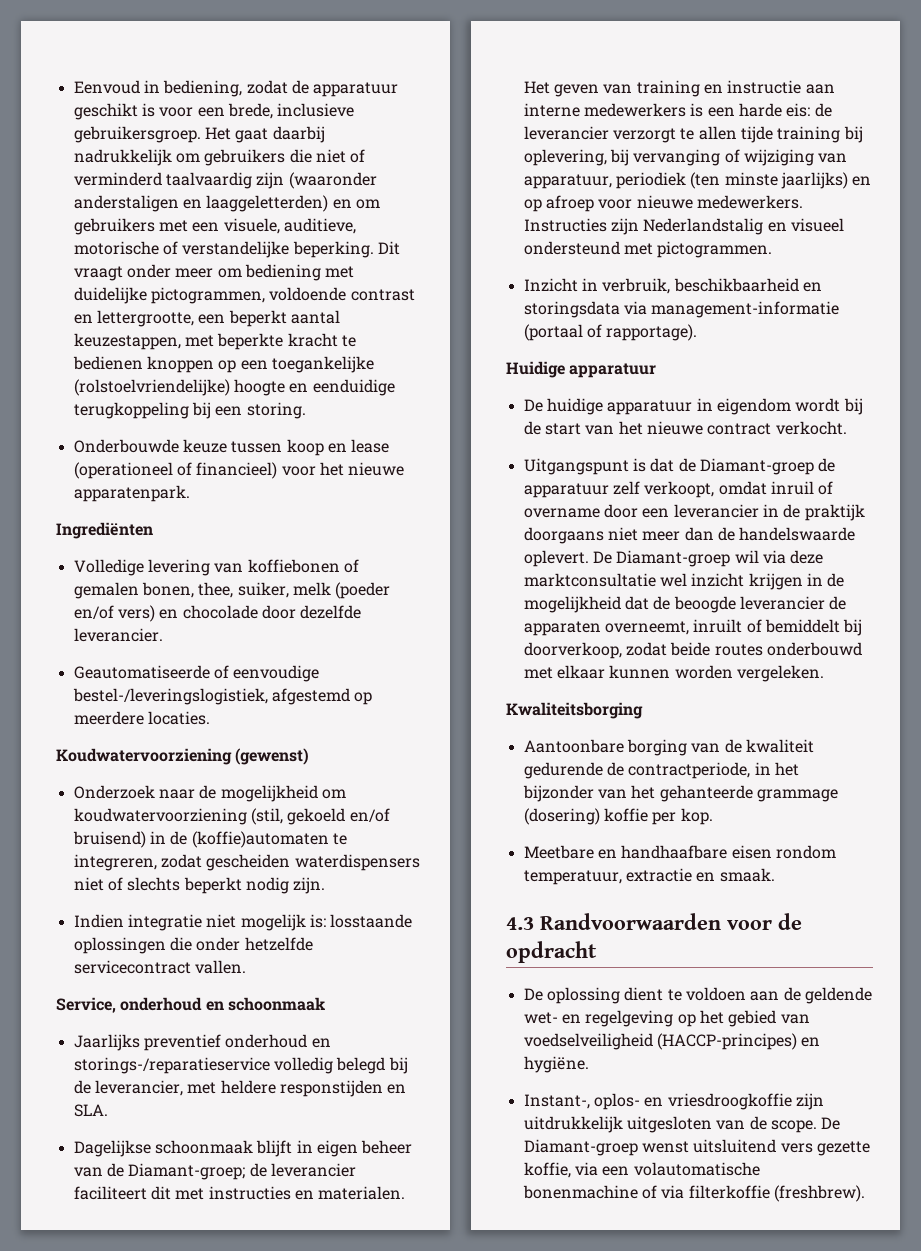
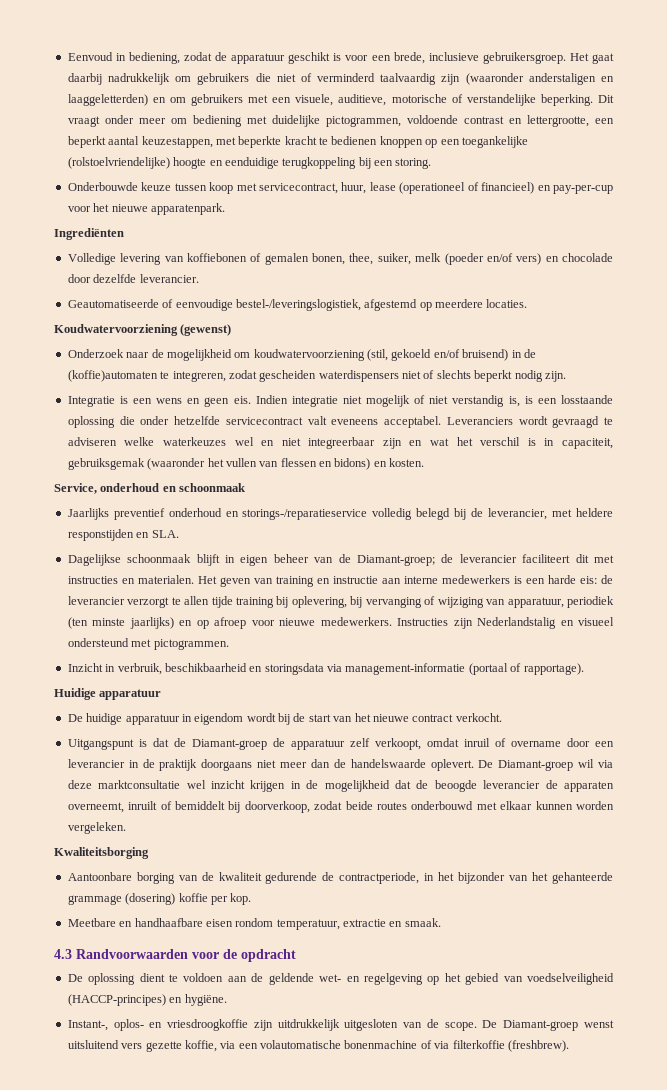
- Onderbouwde keuze tussen koop en lease (operationeel of financieel) voor het nieuwe apparatenpark.
+ Onderbouwde keuze tussen koop met servicecontract, huur, lease (operationeel of financieel) en pay-per-cup voor het nieuwe apparatenpark.
- Indien integratie niet mogelijk is: losstaande oplossingen die onder hetzelfde servicecontract vallen.
+ Integratie is een wens en geen eis. Indien integratie niet mogelijk of niet verstandig is, is een losstaande oplossing die onder hetzelfde servicecontract valt eveneens acceptabel. Leveranciers wordt gevraagd te adviseren welke waterkeuzes wel en niet integreerbaar zijn en wat het verschil is in capaciteit, gebruiksgemak (waaronder het vullen van flessen en bidons) en kosten.

